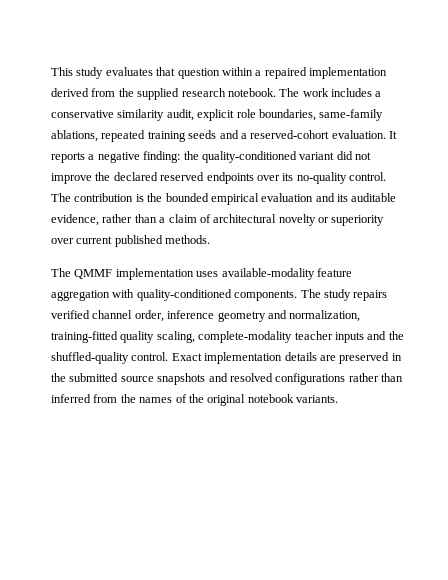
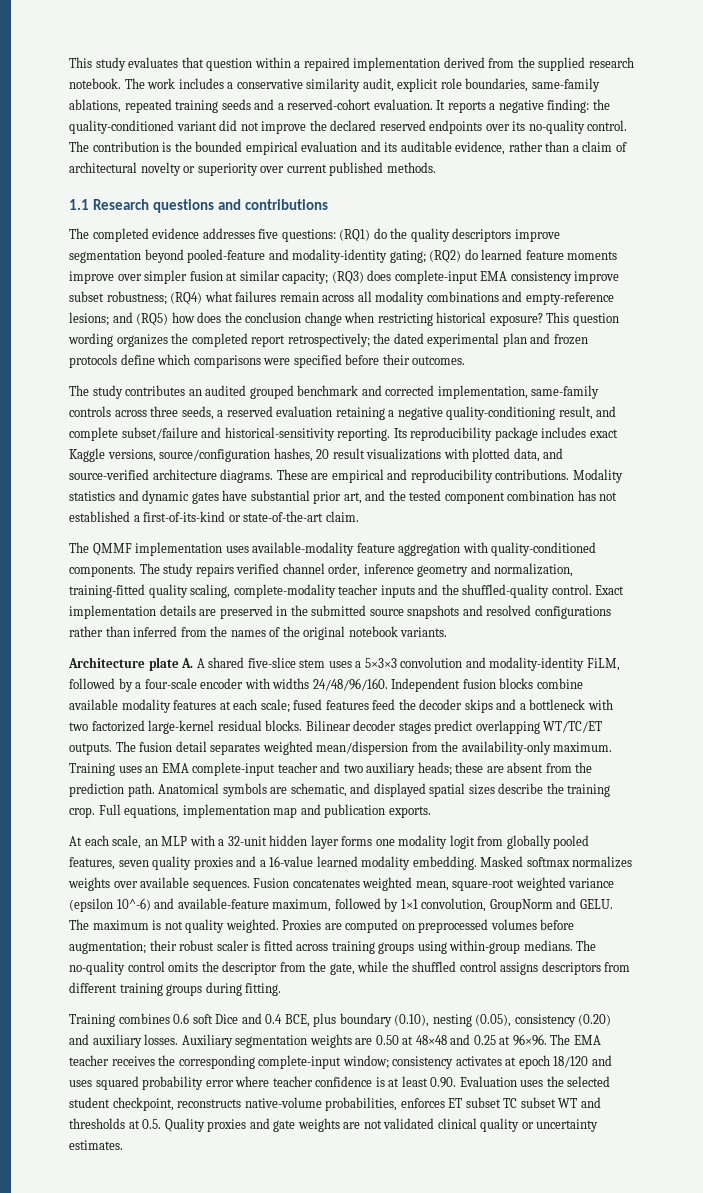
+ 1.1 Research questions and contributions
+ The completed evidence addresses five questions: (RQ1) do the quality descriptors improve segmentation beyond pooled-feature and modality-identity gating; (RQ2) do learned feature moments improve over simpler fusion at similar capacity; (RQ3) does complete-input EMA consistency improve subset robustness; (RQ4) what failures remain across all modality combinations and empty-reference lesions; and (RQ5) how does the conclusion change when restricting historical exposure? This question wording organizes the completed report retrospectively; the dated experimental plan and frozen protocols define which comparisons were specified before their outcomes.
+ The study contributes an audited grouped benchmark and corrected implementation, same-family controls across three seeds, a reserved evaluation retaining a negative quality-conditioning result, and complete subset/failure and historical-sensitivity reporting. Its reproducibility package includes exact Kaggle versions, source/configuration hashes, 20 result visualizations with plotted data, and source-verified architecture diagrams. These are empirical and reproducibility contributions. Modality statistics and dynamic gates have substantial prior art, and the tested component combination has not established a first-of-its-kind or state-of-the-art claim.
+ Architecture plate A. A shared five-slice stem uses a 5×3×3 convolution and modality-identity FiLM, followed by a four-scale encoder with widths 24/48/96/160. Independent fusion blocks combine available modality features at each scale; fused features feed the decoder skips and a bottleneck with two factorized large-kernel residual blocks. Bilinear decoder stages predict overlapping WT/TC/ET outputs. The fusion detail separates weighted mean/dispersion from the availability-only maximum. Training uses an EMA complete-input teacher and two auxiliary heads; these are absent from the prediction path. Anatomical symbols are schematic, and displayed spatial sizes describe the training crop. Full equations, implementation map and publication exports.
+ At each scale, an MLP with a 32-unit hidden layer forms one modality logit from globally pooled features, seven quality proxies and a 16-value learned modality embedding. Masked softmax normalizes weights over available sequences. Fusion concatenates weighted mean, square-root weighted variance (epsilon 10^-6) and available-feature maximum, followed by 1×1 convolution, GroupNorm and GELU. The maximum is not quality weighted. Proxies are computed on preprocessed volumes before augmentation; their robust scaler is fitted across training groups using within-group medians. The no-quality control omits the descriptor from the gate, while the shuffled control assigns descriptors from different training groups during fitting.
+ Training combines 0.6 soft Dice and 0.4 BCE, plus boundary (0.10), nesting (0.05), consistency (0.20) and auxiliary losses. Auxiliary segmentation weights are 0.50 at 48×48 and 0.25 at 96×96. The EMA teacher receives the corresponding complete-input window; consistency activates at epoch 18/120 and uses squared probability error where teacher confidence is at least 0.90. Evaluation uses the selected student checkpoint, reconstructs native-volume probabilities, enforces ET subset TC subset WT and thresholds at 0.5. Quality proxies and gate weights are not validated clinical quality or uncertainty estimates.

